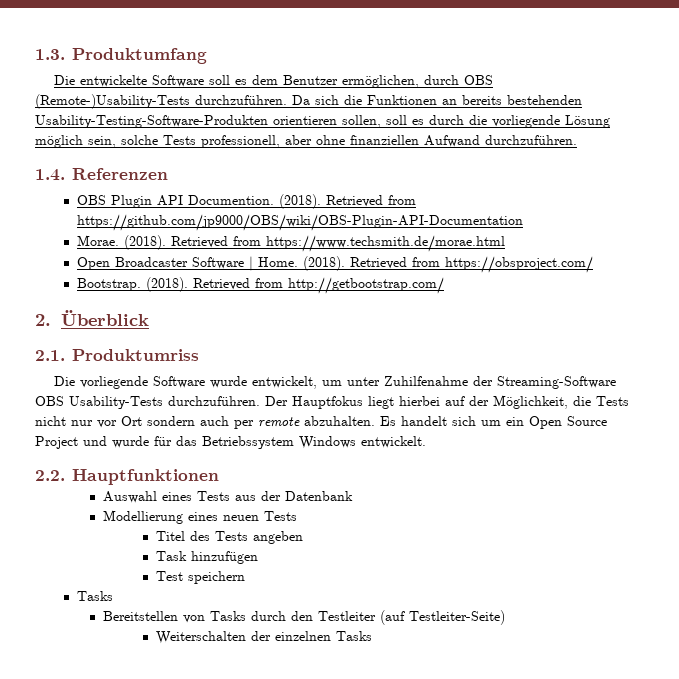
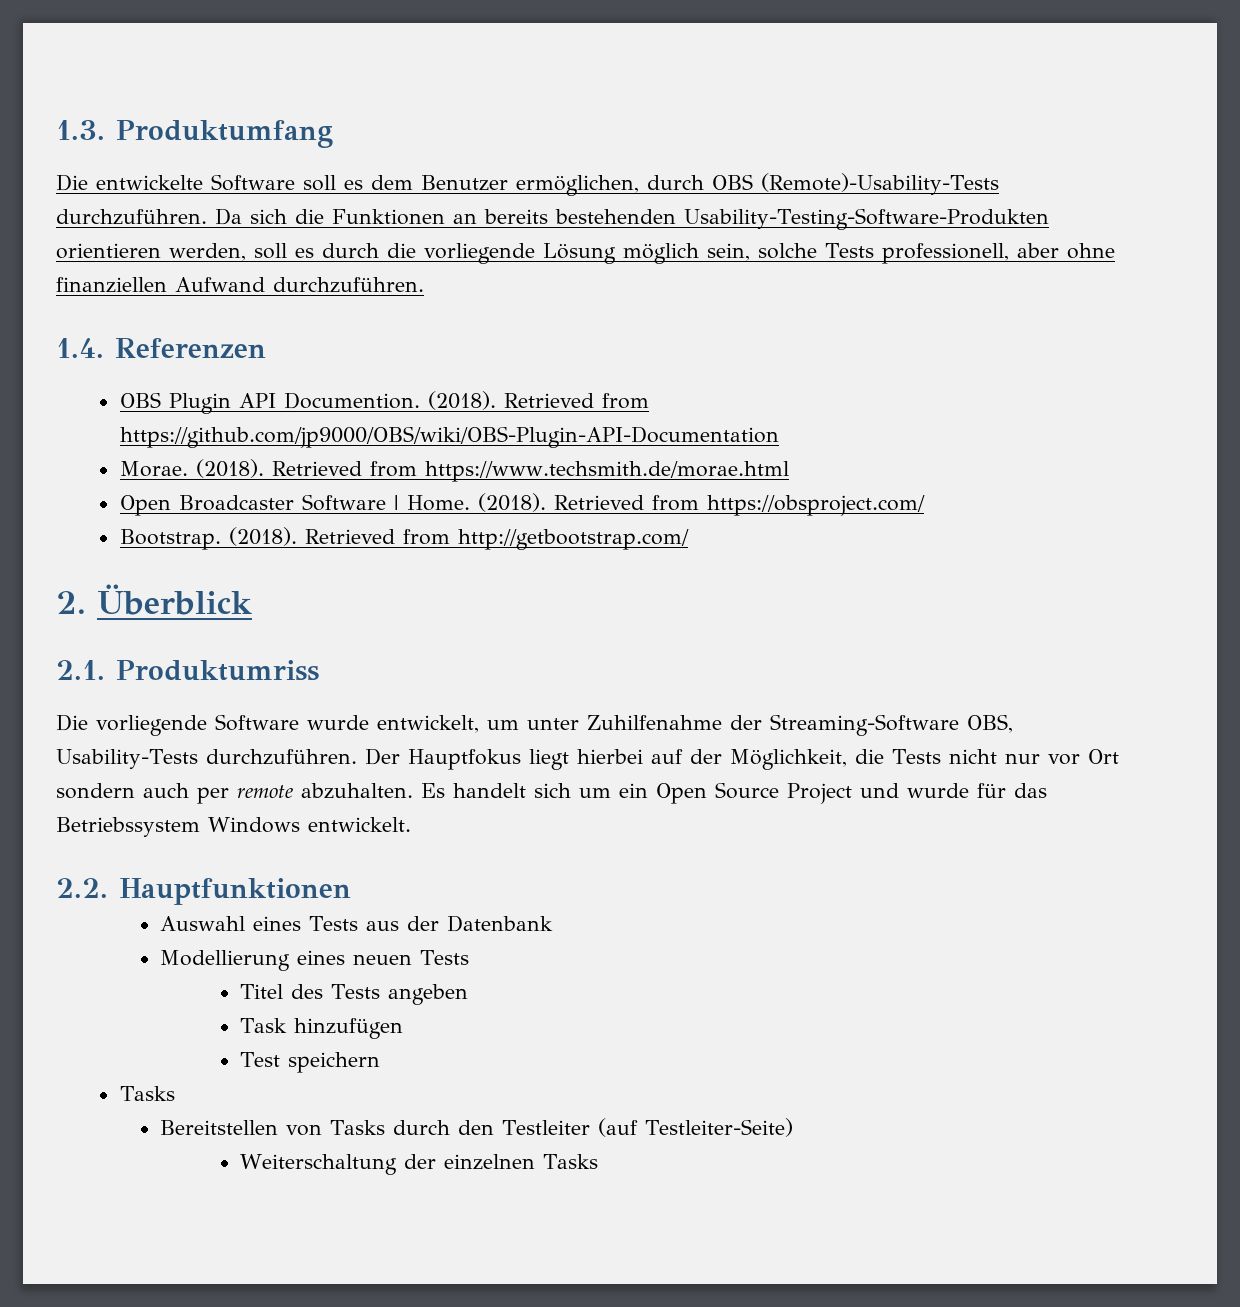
- Die entwickelte Software soll es dem Benutzer ermöglichen, durch OBS (Remote-)Usability-Tests durchzuführen.
+ Die entwickelte Software soll es dem Benutzer ermöglichen, durch OBS (Remote)-Usability-Tests durchzuführen.
- Da sich die Funktionen an bereits bestehenden Usability-Testing-Software-Produkten orientieren sollen, soll es durch die vorliegende Lösung möglich sein, solche Tests professionell, aber ohne finanziellen Aufwand durchzuführen.
+ Da sich die Funktionen an bereits bestehenden Usability-Testing-Software-Produkten orientieren werden, soll es durch die vorliegende Lösung möglich sein, solche Tests professionell, aber ohne finanziellen Aufwand durchzuführen.
- Die vorliegende Software wurde entwickelt, um unter Zuhilfenahme der Streaming-Software OBS Usability-Tests durchzuführen.
+ Die vorliegende Software wurde entwickelt, um unter Zuhilfenahme der Streaming-Software OBS, Usability-Tests durchzuführen.
- Weiterschalten der einzelnen Tasks
+ Weiterschaltung der einzelnen Tasks

